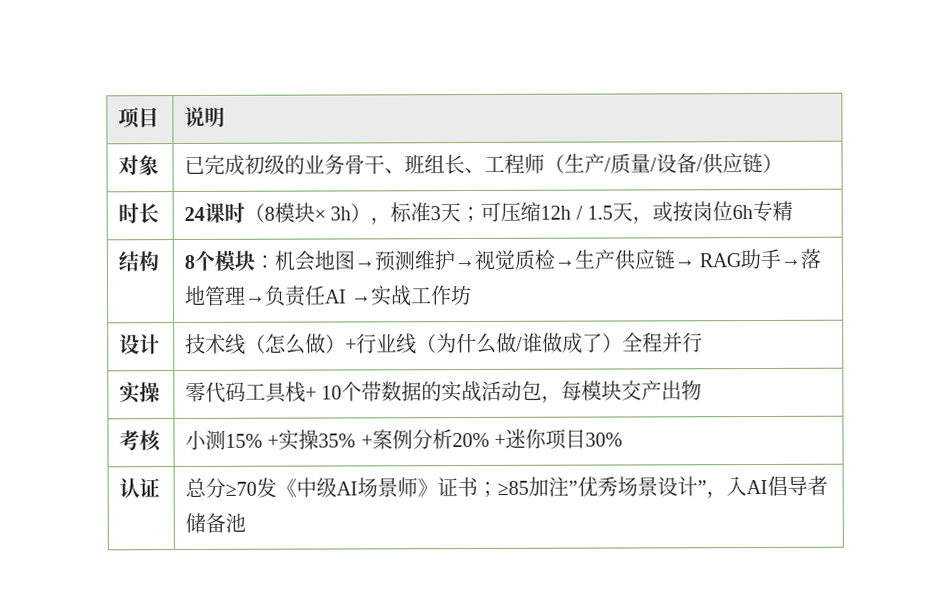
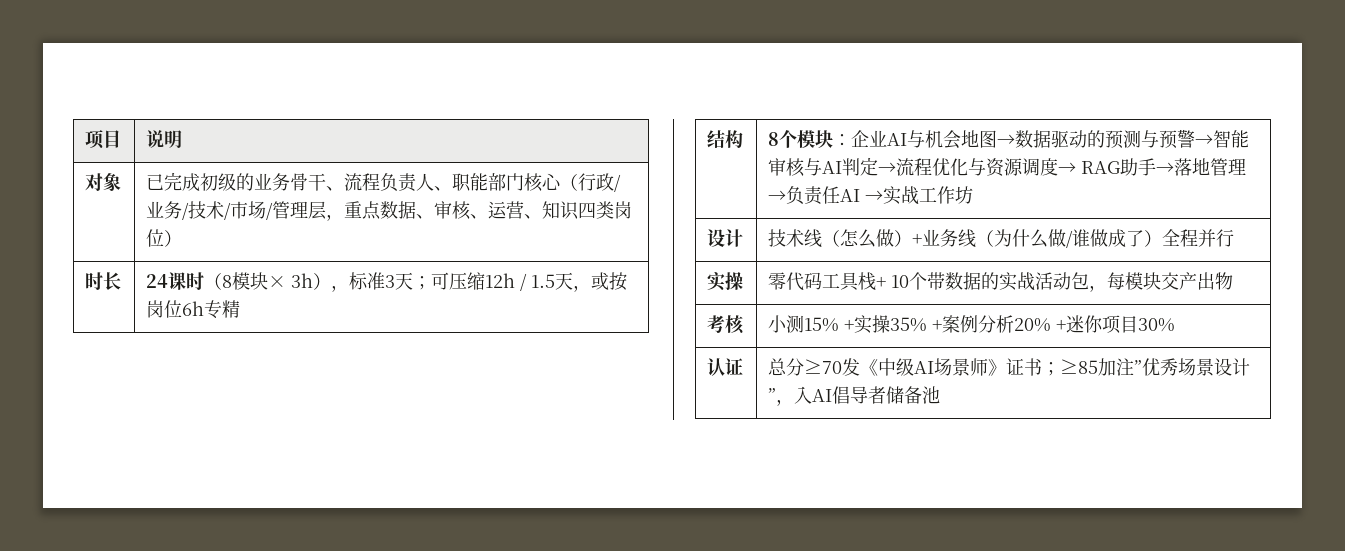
- 对象 | 已完成初级的业务骨干、班组长、工程师（生产/质量/设备/供应链）
+ 对象 | 已完成初级的业务骨干、流程负责人、职能部门核心（行政/业务/技术/市场/管理层，重点数据、审核、运营、知识四类岗位）
- 结构 | 8个模块：机会地图→预测维护→视觉质检→生产供应链→ RAG助手→落地管理→负责任AI →实战工作坊
+ 结构 | 8个模块：企业AI与机会地图→数据驱动的预测与预警→智能审核与AI判定→流程优化与资源调度→ RAG助手→落地管理→负责任AI →实战工作坊
- 设计 | 技术线（怎么做）+行业线（为什么做/谁做成了）全程并行
+ 设计 | 技术线（怎么做）+业务线（为什么做/谁做成了）全程并行

